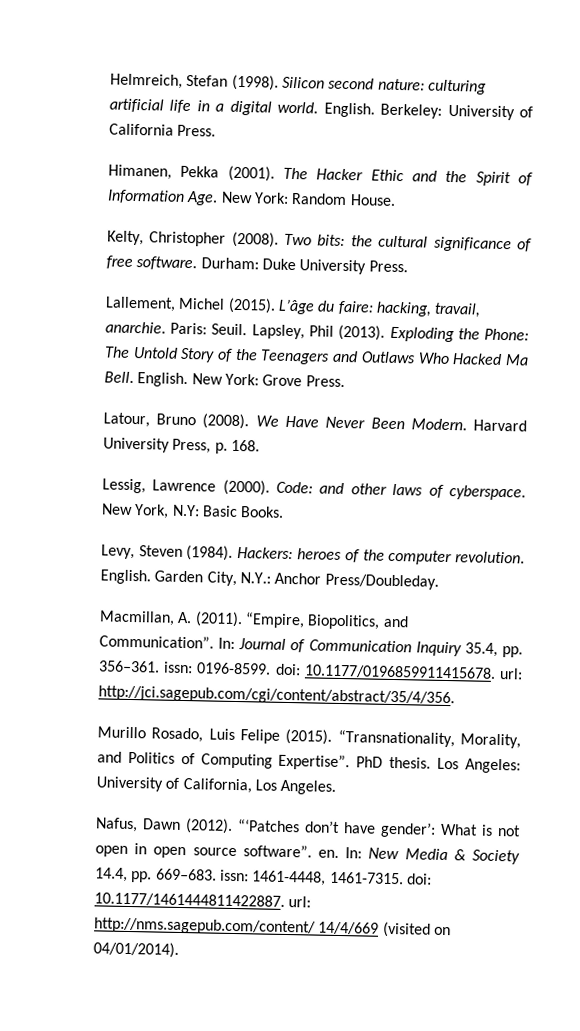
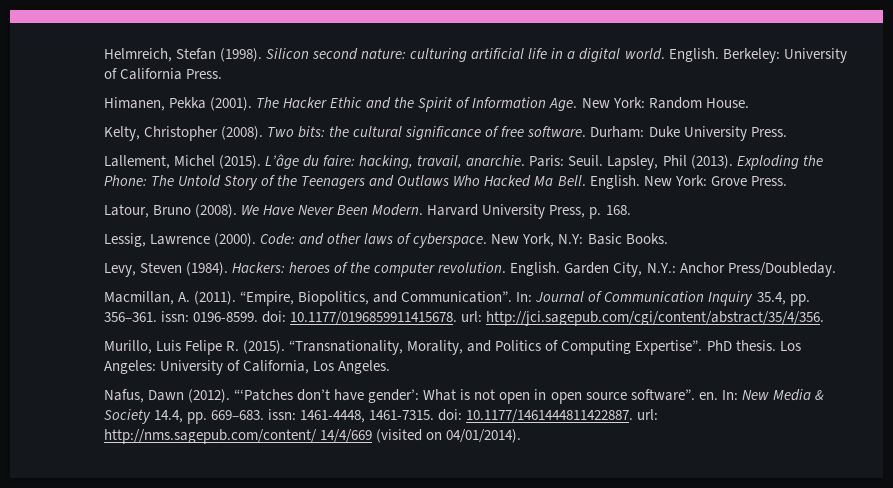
- Murillo Rosado, Luis Felipe (2015).
+ Murillo, Luis Felipe R. (2015).

